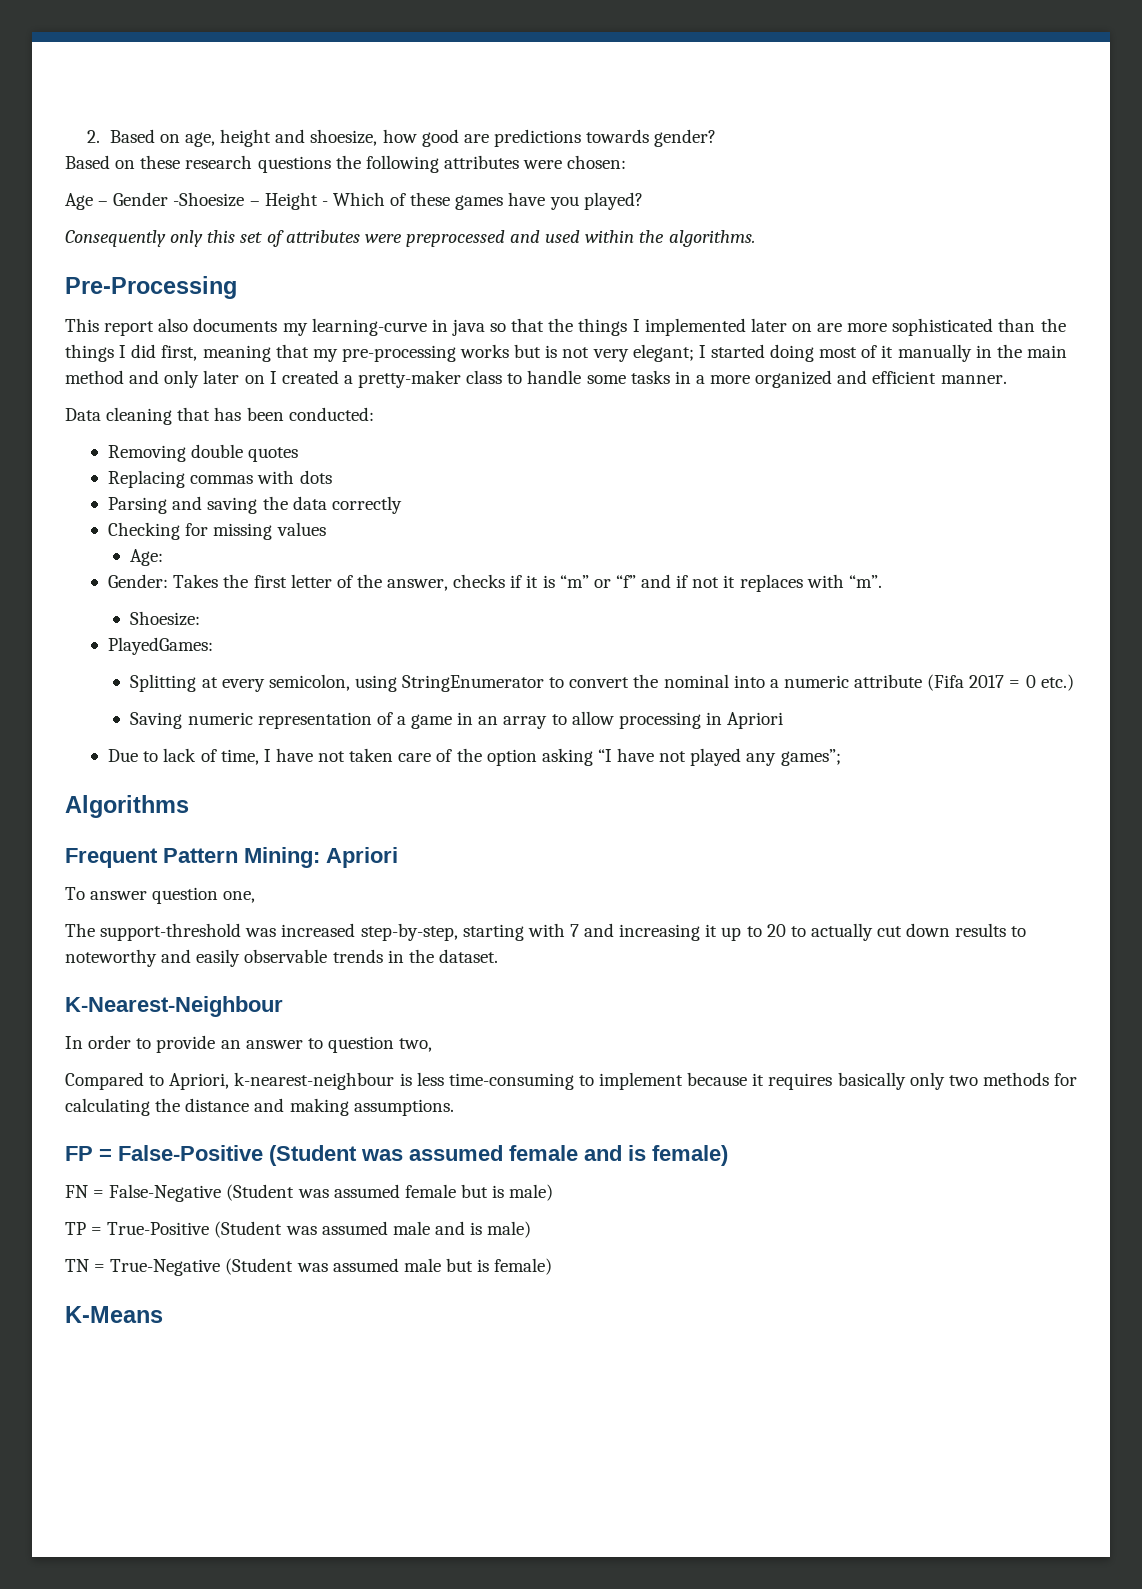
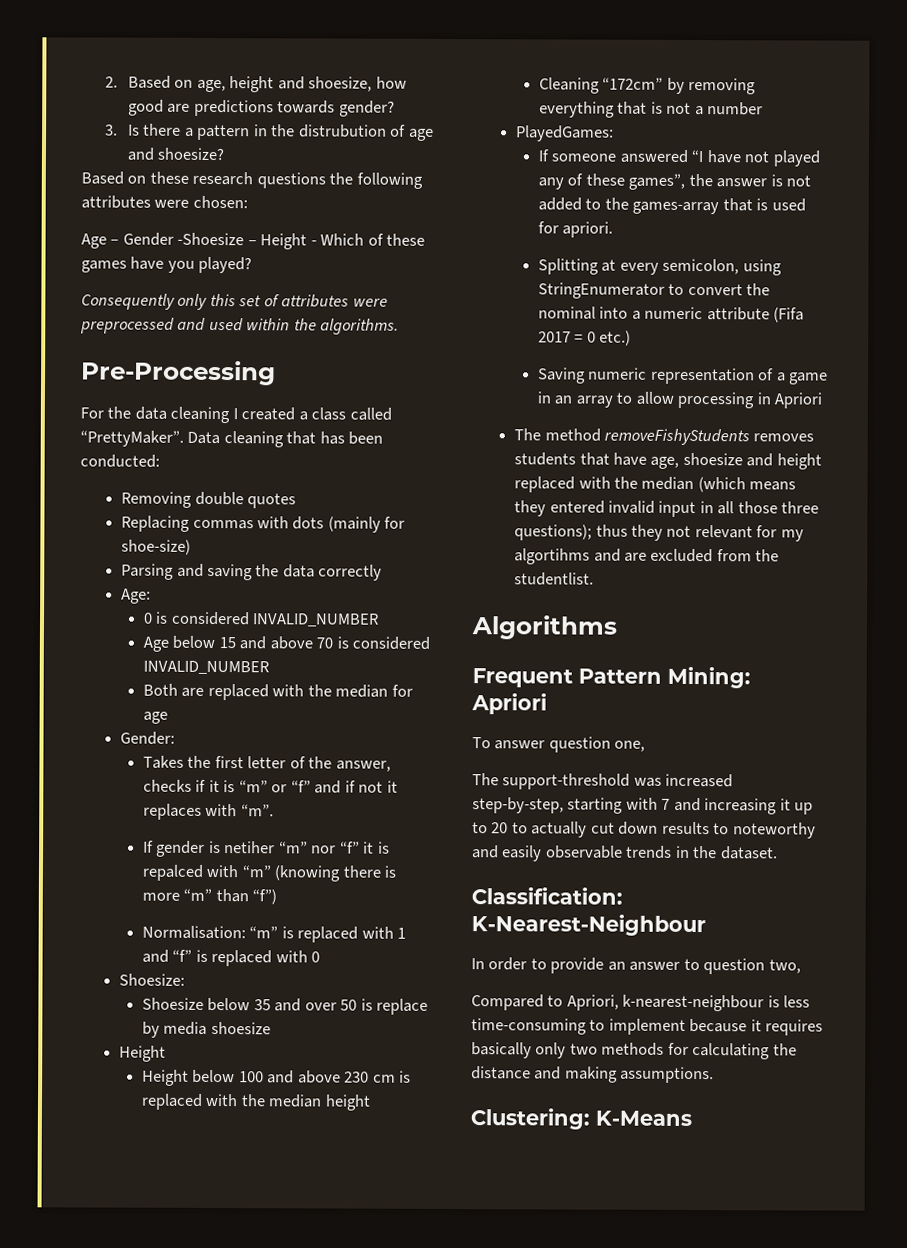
+ 3. Is there a pattern in the distrubution of age and shoesize?
- This report also documents my learning-curve in java so that the things I implemented later on are more sophisticated than the things I did first, meaning that my pre-processing works but is not very elegant; I started doing most of it manually in the main method and only later on I created a pretty-maker class to handle some tasks in a more organized and efficient manner.
- Data cleaning that has been conducted:
+ For the data cleaning I created a class called “PrettyMaker”. Data cleaning that has been conducted:
- Replacing commas with dots
+ Replacing commas with dots (mainly for shoe-size)
- Checking for missing values
  Age:
+ 0 is considered INVALID_NUMBER
+ Age below 15 and above 70 is considered INVALID_NUMBER
+ Both are replaced with the median for age
- Gender: Takes the first letter of the answer, checks if it is “m” or “f” and if not it replaces with “m”.
+ Gender:
+ Takes the first letter of the answer, checks if it is “m” or “f” and if not it replaces with “m”.
+ If gender is netiher “m” nor “f” it is repalced with “m” (knowing there is more “m” than “f”)
+ Normalisation: “m” is replaced with 1 and “f” is replaced with 0
  Shoesize:
+ Shoesize below 35 and over 50 is replace by media shoesize
+ Height
+ Height below 100 and above 230 cm is replaced with the median height
+ Cleaning “172cm” by removing everything that is not a number
  PlayedGames:
+ If someone answered “I have not played any of these games”, the answer is not added to the games-array that is used for apriori.
- Due to lack of time, I have not taken care of the option asking “I have not played any games”;
+ The method removeFishyStudents removes students that have age, shoesize and height replaced with the median (which means they entered invalid input in all those three questions); thus they not relevant for my algortihms and are excluded from the studentlist.
- K-Nearest-Neighbour
+ Classification: K-Nearest-Neighbour
- FP = False-Positive (Student was assumed female and is female)
- FN = False-Negative (Student was assumed female but is male)
- TP = True-Positive (Student was assumed male and is male)
- TN = True-Negative (Student was assumed male but is female)
- K-Means
+ Clustering: K-Means

